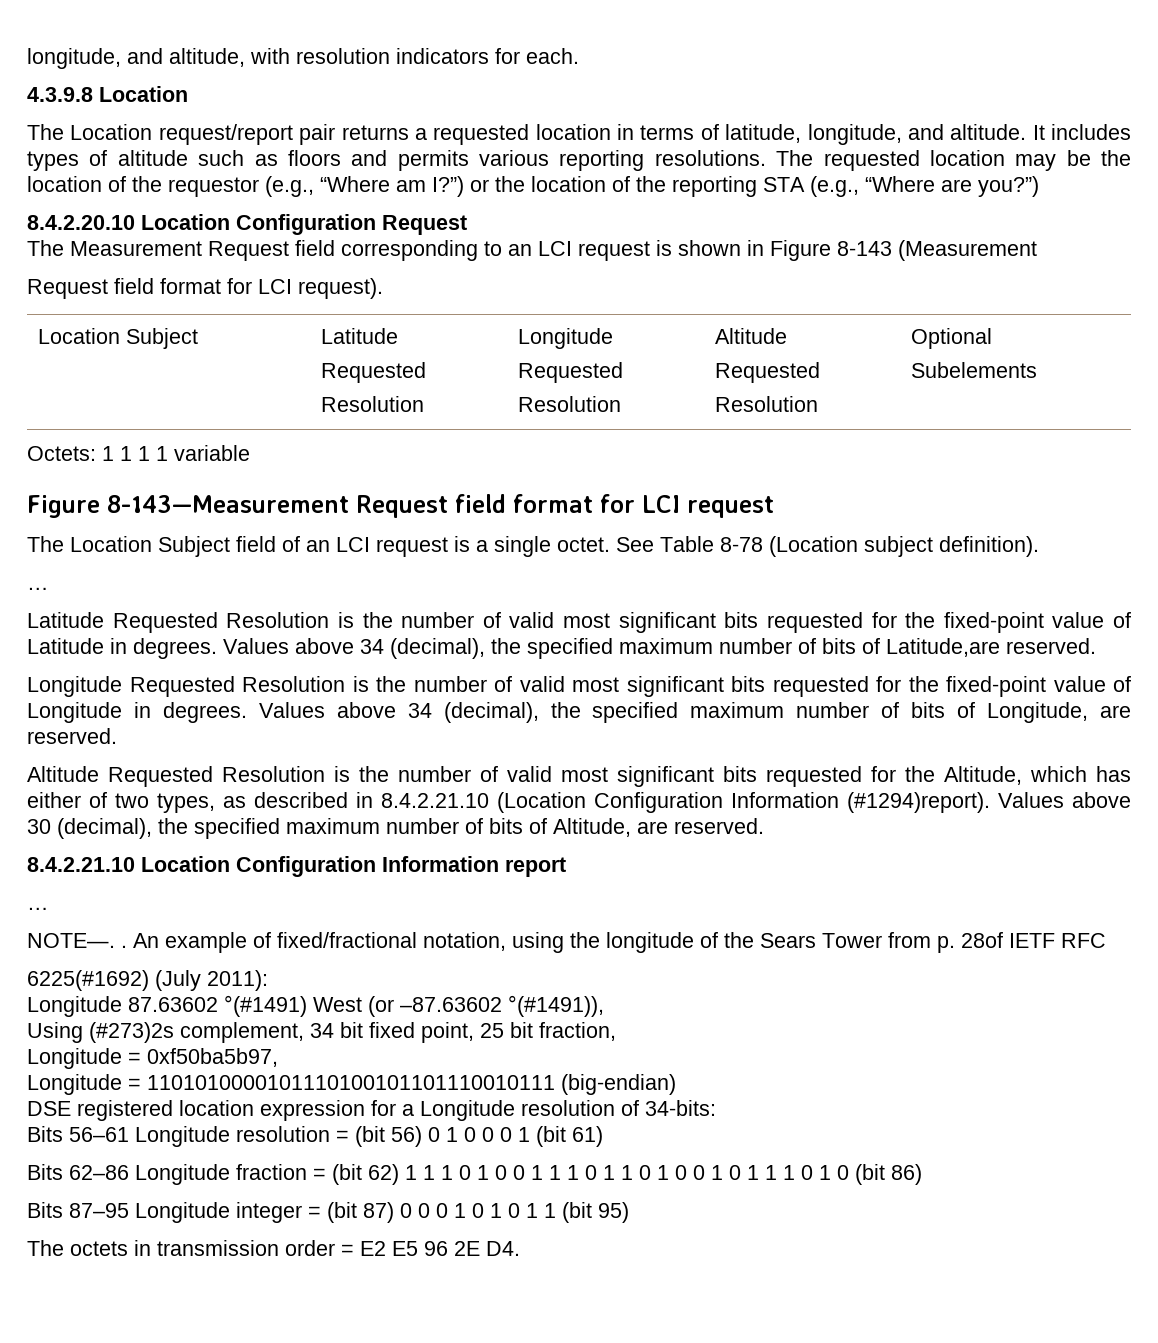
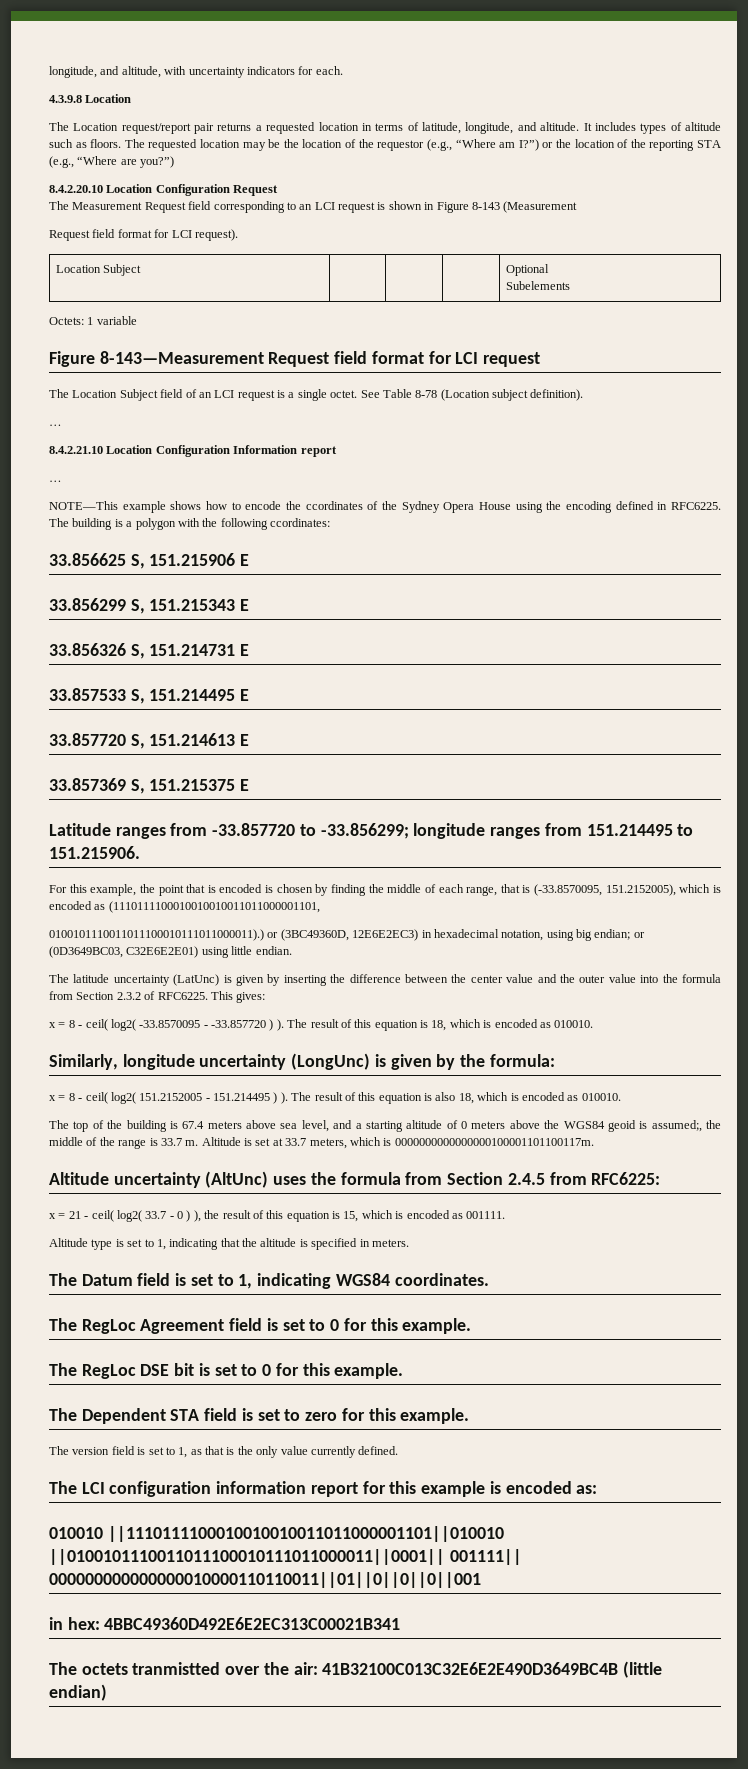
- longitude, and altitude, with resolution indicators for each.
+ longitude, and altitude, with uncertainty indicators for each.
- It includes types of altitude such as floors and permits various reporting resolutions.
+ It includes types of altitude such as floors.
- Location Subject | Latitude
- Requested
- Resolution | Longitude
- Requested
- Resolution | Altitude
- Requested
- Resolution | Optional
+ Location Subject | | | | Optional
- Octets: 1 1 1 1 variable
+ Octets: 1 variable
- Latitude Requested Resolution is the number of valid most significant bits requested for the fixed-point value of Latitude in degrees. Values above 34 (decimal), the specified maximum number of bits of Latitude,are reserved.
- Longitude Requested Resolution is the number of valid most significant bits requested for the fixed-point value of Longitude in degrees. Values above 34 (decimal), the specified maximum number of bits of Longitude, are reserved.
- Altitude Requested Resolution is the number of valid most significant bits requested for the Altitude, which has either of two types, as described in 8.4.2.21.10 (Location Configuration Information (#1294)report). Values above 30 (decimal), the specified maximum number of bits of Altitude, are reserved.
- NOTE—. . An example of fixed/fractional notation, using the longitude of the Sears Tower from p. 28of IETF RFC
- 6225(#1692) (July 2011):
- Longitude 87.63602 °(#1491) West (or –87.63602 °(#1491)),
- Using (#273)2s complement, 34 bit fixed point, 25 bit fraction,
- Longitude = 0xf50ba5b97,
- Longitude = 1101010000101110100101101110010111 (big-endian)
- DSE registered location expression for a Longitude resolution of 34-bits:
- Bits 56–61 Longitude resolution = (bit 56) 0 1 0 0 0 1 (bit 61)
- Bits 62–86 Longitude fraction = (bit 62) 1 1 1 0 1 0 0 1 1 1 0 1 1 0 1 0 0 1 0 1 1 1 0 1 0 (bit 86)
- Bits 87–95 Longitude integer = (bit 87) 0 0 0 1 0 1 0 1 1 (bit 95)
- The octets in transmission order = E2 E5 96 2E D4.
+ NOTE—This example shows how to encode the ccordinates of the Sydney Opera House using the encoding defined in RFC6225. The building is a polygon with the following ccordinates:
+ 33.856625 S, 151.215906 E
+ 33.856299 S, 151.215343 E
+ 33.856326 S, 151.214731 E
+ 33.857533 S, 151.214495 E
+ 33.857720 S, 151.214613 E
+ 33.857369 S, 151.215375 E
+ Latitude ranges from -33.857720 to -33.856299; longitude ranges from 151.214495 to 151.215906.
+ For this example, the point that is encoded is chosen by finding the middle of each range, that is (-33.8570095, 151.2152005), which is encoded as (1110111100010010010011011000001101,
+ 0100101110011011100010111011000011).) or (3BC49360D, 12E6E2EC3) in hexadecimal notation, using big endian; or (0D3649BC03, C32E6E2E01) using little endian.
+ The latitude uncertainty (LatUnc) is given by inserting the difference between the center value and the outer value into the formula from Section 2.3.2 of RFC6225. This gives:
+ x = 8 - ceil( log2( -33.8570095 - -33.857720 ) ). The result of this equation is 18, which is encoded as 010010.
+ Similarly, longitude uncertainty (LongUnc) is given by the formula:
+ x = 8 - ceil( log2( 151.2152005 - 151.214495 ) ). The result of this equation is also 18, which is encoded as 010010.
+ The top of the building is 67.4 meters above sea level, and a starting altitude of 0 meters above the WGS84 geoid is assumed;, the middle of the range is 33.7 m. Altitude is set at 33.7 meters, which is 0000000000000000100001101100117m.
+ Altitude uncertainty (AltUnc) uses the formula from Section 2.4.5 from RFC6225:
+ x = 21 - ceil( log2( 33.7 - 0 ) ), the result of this equation is 15, which is encoded as 001111.
+ Altitude type is set to 1, indicating that the altitude is specified in meters.
+ The Datum field is set to 1, indicating WGS84 coordinates.
+ The RegLoc Agreement field is set to 0 for this example.
+ The RegLoc DSE bit is set to 0 for this example.
+ The Dependent STA field is set to zero for this example.
+ The version field is set to 1, as that is the only value currently defined.
+ The LCI configuration information report for this example is encoded as:
+ 010010 ||1110111100010010010011011000001101||010010 ||0100101110011011100010111011000011||0001|| 001111|| 000000000000000010000110110011||01||0||0||0||001
+ in hex: 4BBC49360D492E6E2EC313C00021B341
+ The octets tranmistted over the air: 41B32100C013C32E6E2E490D3649BC4B (little endian)

